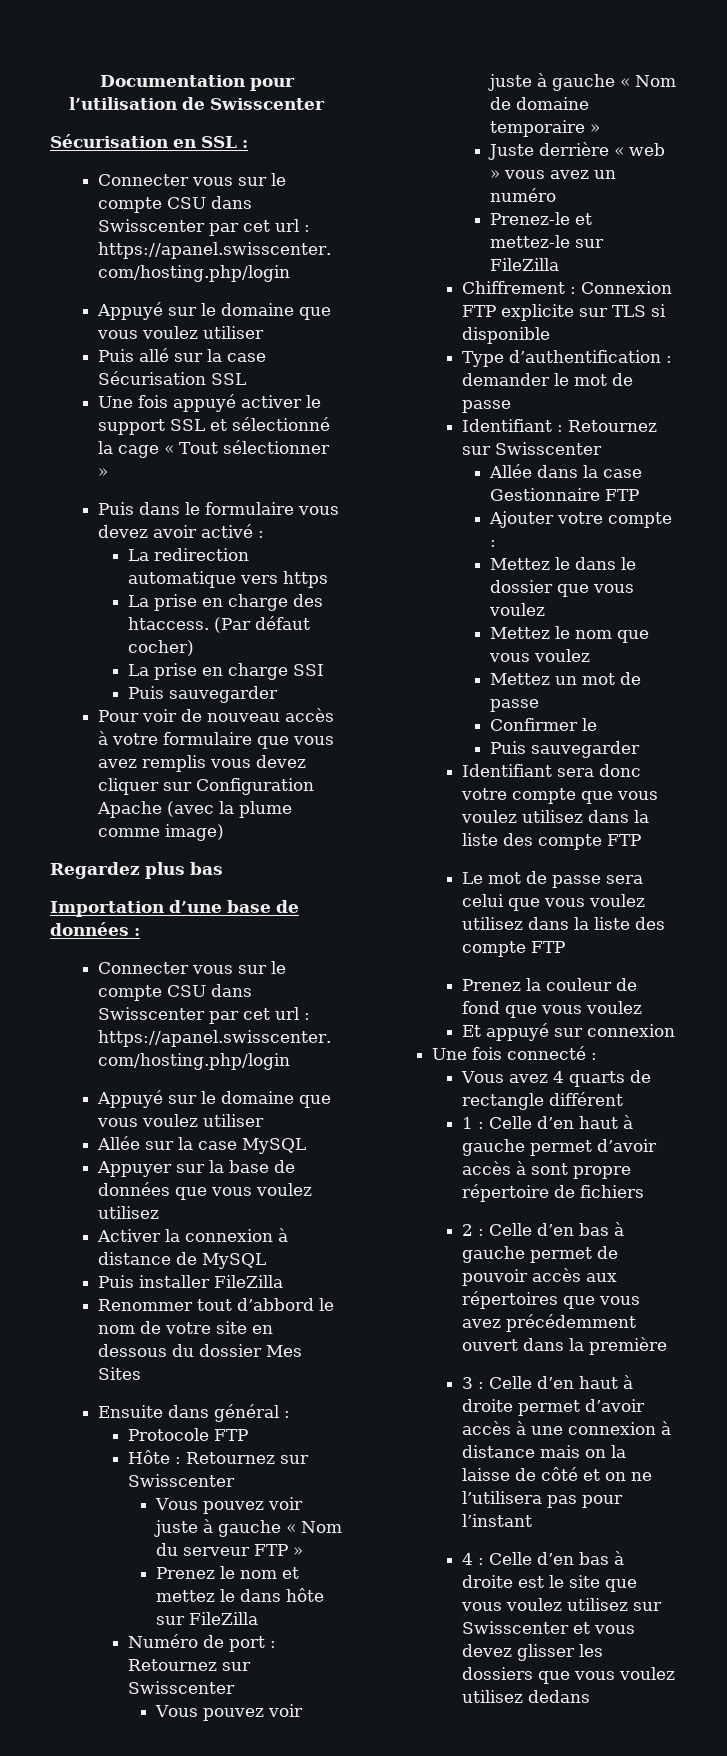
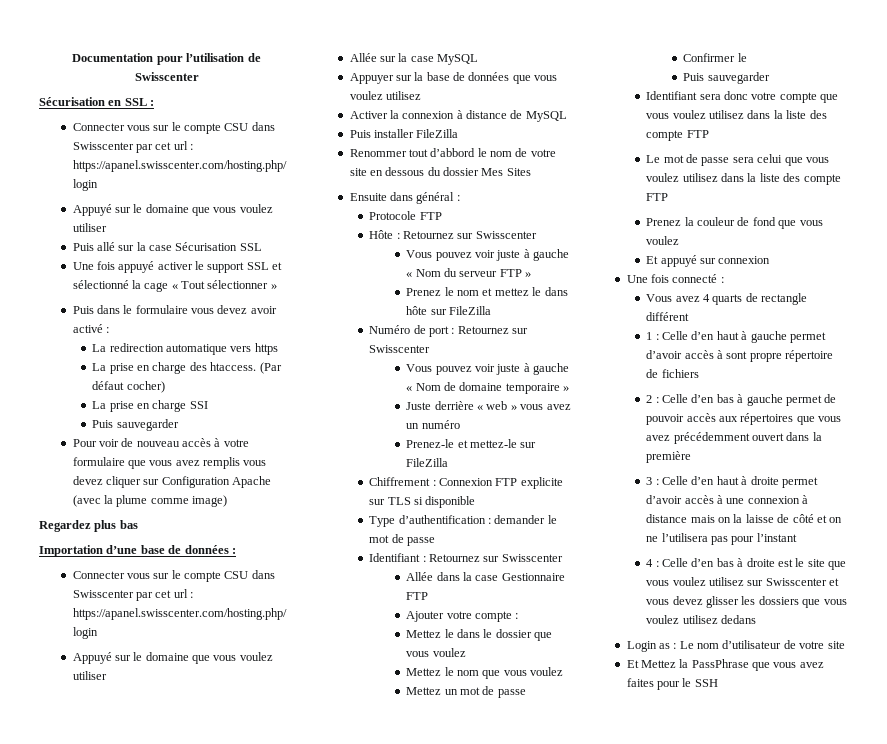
+ Login as : Le nom d’utilisateur de votre site
+ Et Mettez la PassPhrase que vous avez faites pour le SSH

